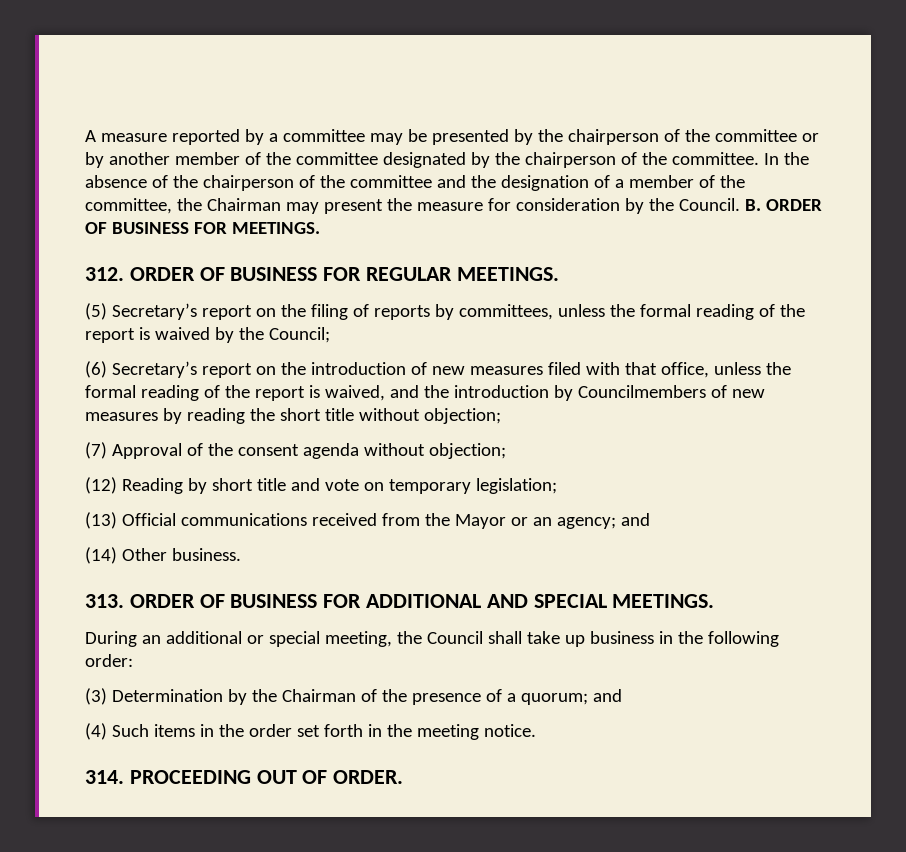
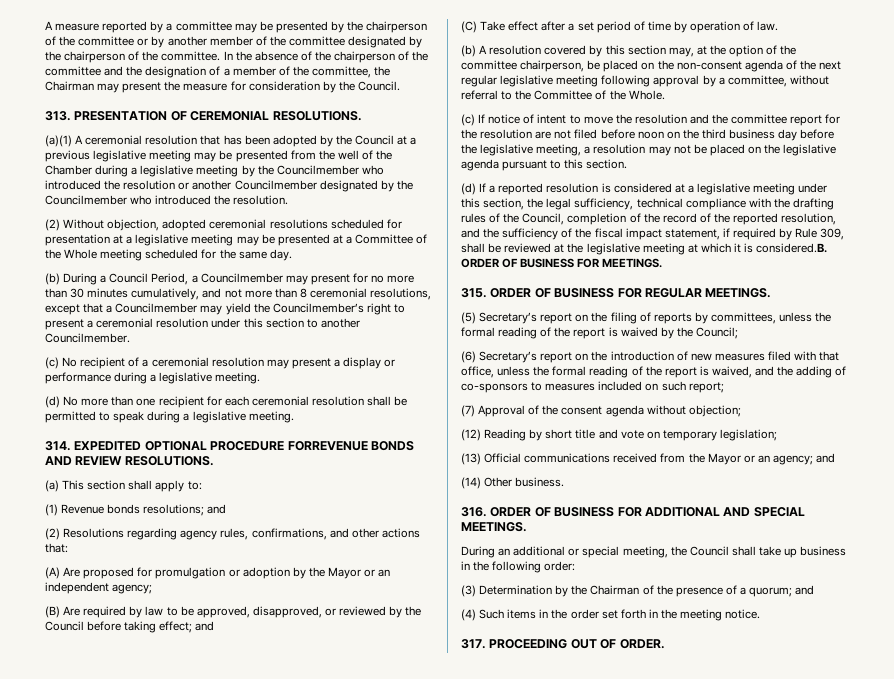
- In the absence of the chairperson of the committee and the designation of a member of the committee, the Chairman may present the measure for consideration by the Council. B. ORDER OF BUSINESS FOR MEETINGS.
+ In the absence of the chairperson of the committee and the designation of a member of the committee, the Chairman may present the measure for consideration by the Council.
+ 313. PRESENTATION OF CEREMONIAL RESOLUTIONS.
+ (a)(1) A ceremonial resolution that has been adopted by the Council at a previous legislative meeting may be presented from the well of the Chamber during a legislative meeting by the Councilmember who introduced the resolution or another Councilmember designated by the Councilmember who introduced the resolution.
+ (2) Without objection, adopted ceremonial resolutions scheduled for presentation at a legislative meeting may be presented at a Committee of the Whole meeting scheduled for the same day.
+ (b) During a Council Period, a Councilmember may present for no more than 30 minutes cumulatively, and not more than 8 ceremonial resolutions, except that a Councilmember may yield the Councilmember’s right to present a ceremonial resolution under this section to another Councilmember.
+ (c) No recipient of a ceremonial resolution may present a display or performance during a legislative meeting.
+ (d) No more than one recipient for each ceremonial resolution shall be permitted to speak during a legislative meeting.
+ 314. EXPEDITED OPTIONAL PROCEDURE FORREVENUE BONDS AND REVIEW RESOLUTIONS.
+ (a) This section shall apply to:
+ (1) Revenue bonds resolutions; and
+ (2) Resolutions regarding agency rules, confirmations, and other actions that:
+ (A) Are proposed for promulgation or adoption by the Mayor or an independent agency;
+ (B) Are required by law to be approved, disapproved, or reviewed by the Council before taking effect; and
+ (C) Take effect after a set period of time by operation of law.
+ (b) A resolution covered by this section may, at the option of the committee chairperson, be placed on the non-consent agenda of the next regular legislative meeting following approval by a committee, without referral to the Committee of the Whole.
+ (c) If notice of intent to move the resolution and the committee report for the resolution are not filed before noon on the third business day before the legislative meeting, a resolution may not be placed on the legislative agenda pursuant to this section.
+ (d) If a reported resolution is considered at a legislative meeting under this section, the legal sufficiency, technical compliance with the drafting rules of the Council, completion of the record of the reported resolution, and the sufficiency of the fiscal impact statement, if required by Rule 309, shall be reviewed at the legislative meeting at which it is considered.B. ORDER OF BUSINESS FOR MEETINGS.
- 312. ORDER OF BUSINESS FOR REGULAR MEETINGS.
+ 315. ORDER OF BUSINESS FOR REGULAR MEETINGS.
- (6) Secretary’s report on the introduction of new measures filed with that office, unless the formal reading of the report is waived, and the introduction by Councilmembers of new measures by reading the short title without objection;
+ (6) Secretary’s report on the introduction of new measures filed with that office, unless the formal reading of the report is waived, and the adding of co-sponsors to measures included on such report;
- 313. ORDER OF BUSINESS FOR ADDITIONAL AND SPECIAL MEETINGS.
+ 316. ORDER OF BUSINESS FOR ADDITIONAL AND SPECIAL MEETINGS.
- 314. PROCEEDING OUT OF ORDER.
+ 317. PROCEEDING OUT OF ORDER.

